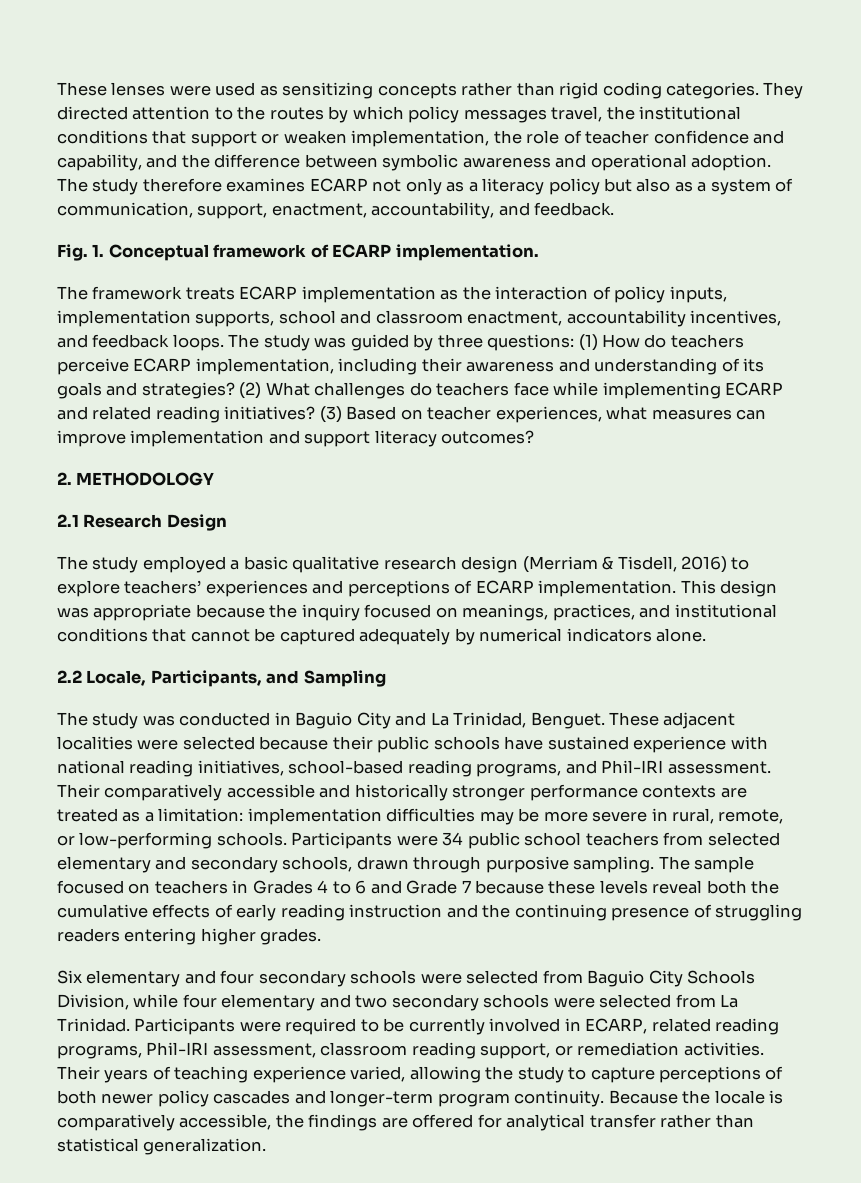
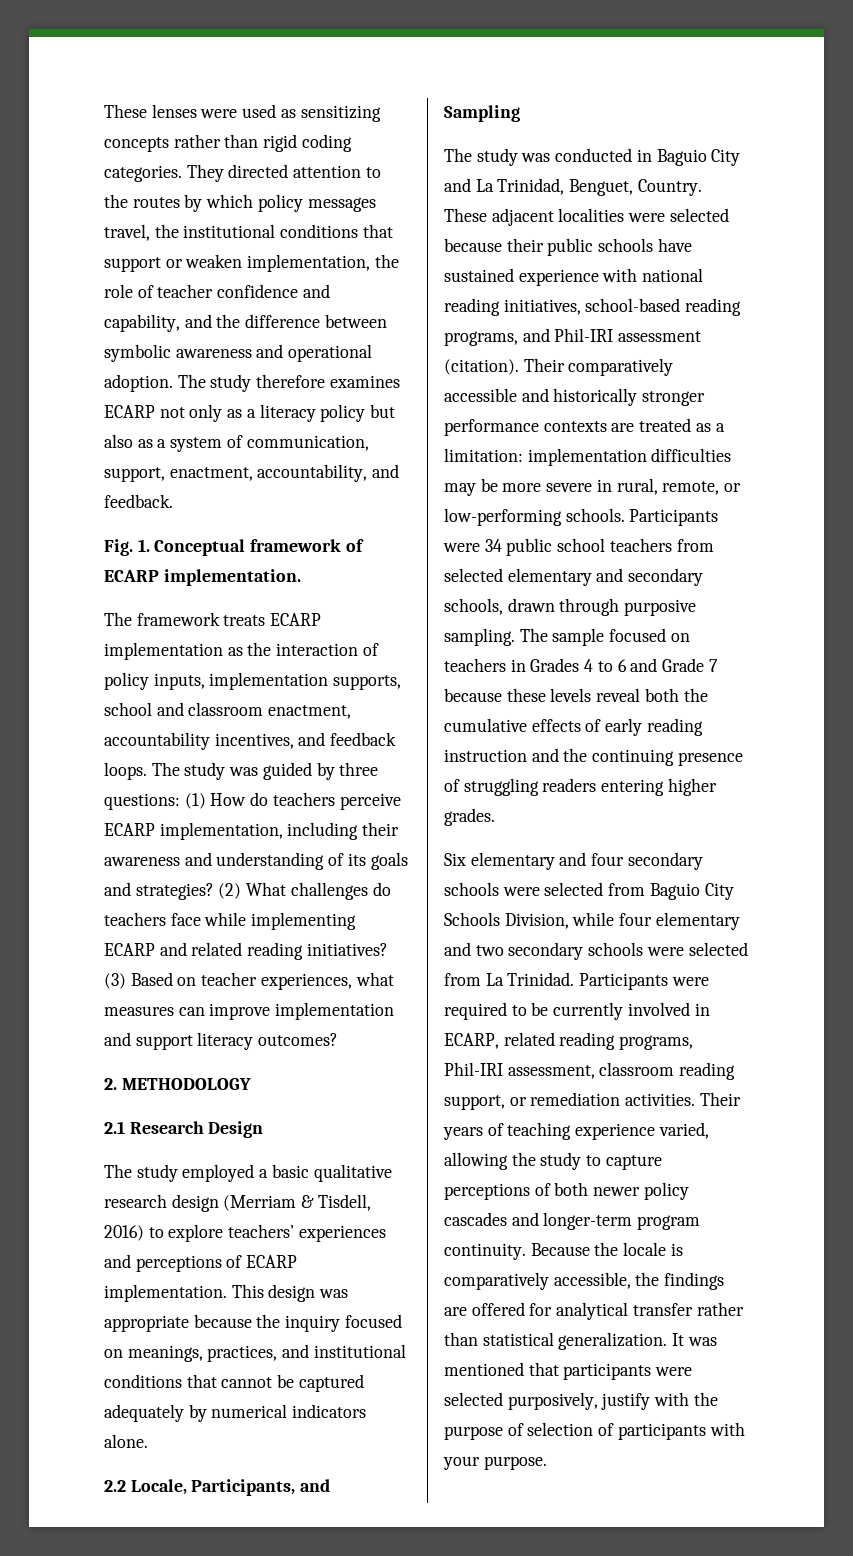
- The study was conducted in Baguio City and La Trinidad, Benguet.
+ The study was conducted in Baguio City and La Trinidad, Benguet, Country.
- These adjacent localities were selected because their public schools have sustained experience with national reading initiatives, school-based reading programs, and Phil-IRI assessment.
+ These adjacent localities were selected because their public schools have sustained experience with national reading initiatives, school-based reading programs, and Phil-IRI assessment (citation).
+ It was mentioned that participants were selected purposively, justify with the purpose of selection of participants with your purpose.

